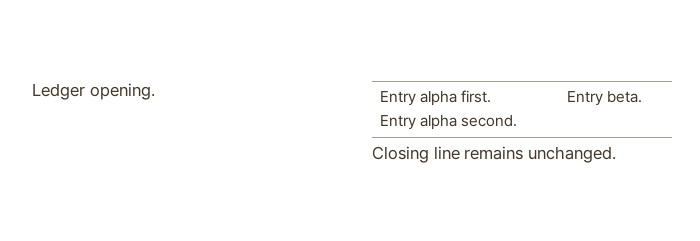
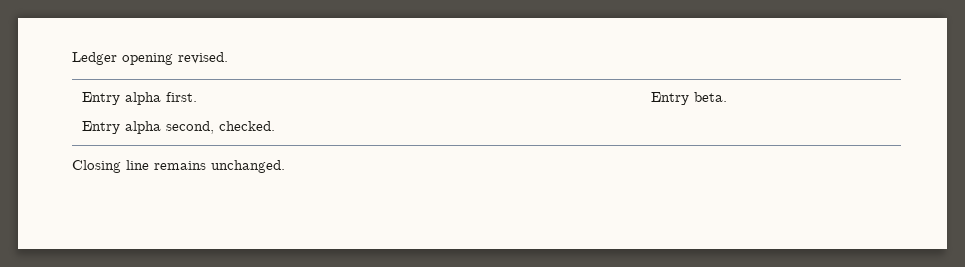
- Ledger opening.
+ Ledger opening revised.
  Entry alpha first.
- Entry alpha second. | Entry beta.
+ Entry alpha second, checked. | Entry beta.

